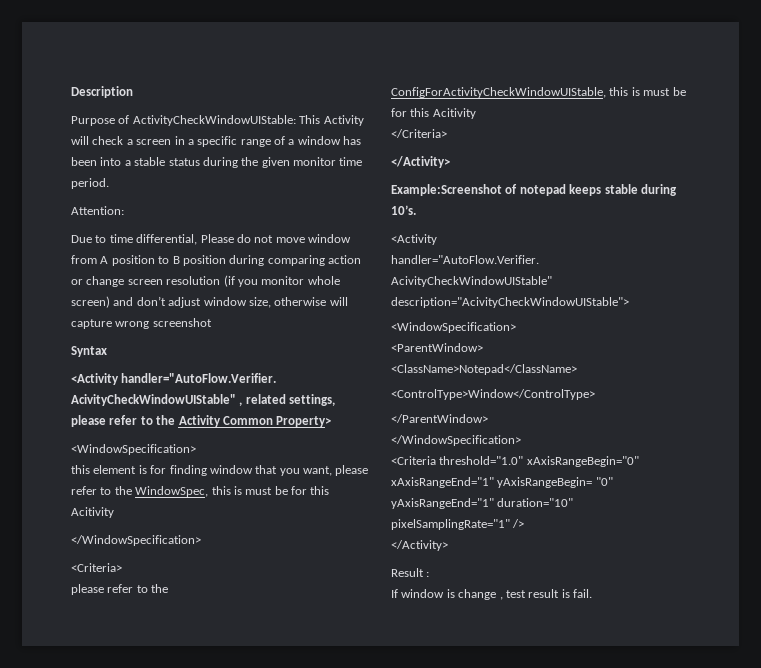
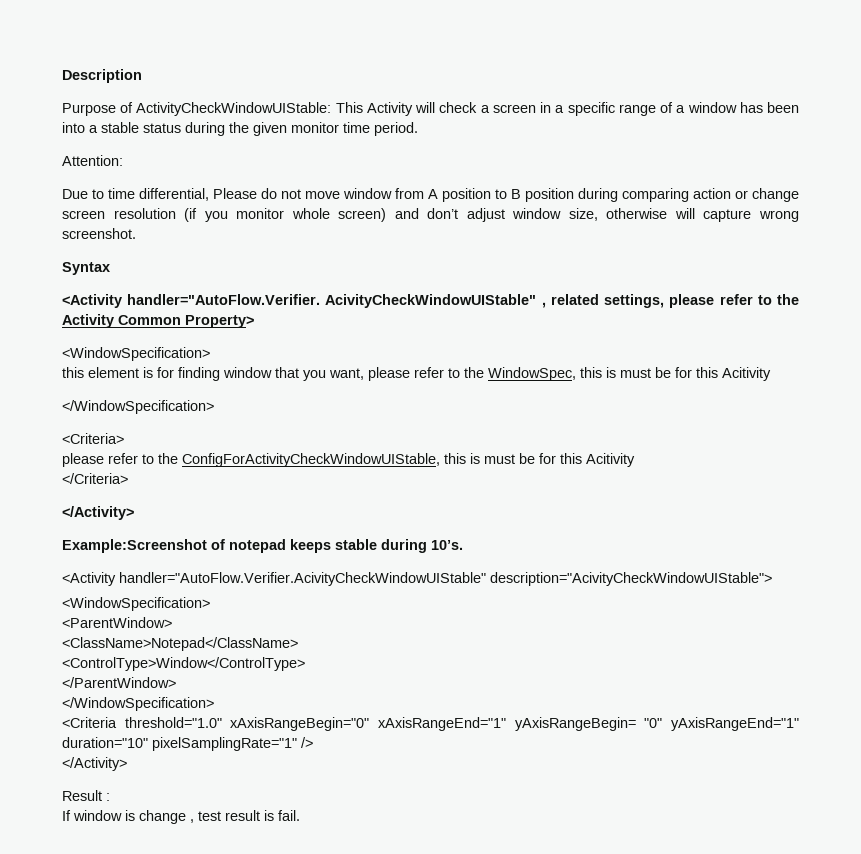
- Due to time differential, Please do not move window from A position to B position during comparing action or change screen resolution (if you monitor whole screen) and don’t adjust window size, otherwise will capture wrong screenshot
+ Due to time differential, Please do not move window from A position to B position during comparing action or change screen resolution (if you monitor whole screen) and don’t adjust window size, otherwise will capture wrong screenshot.

